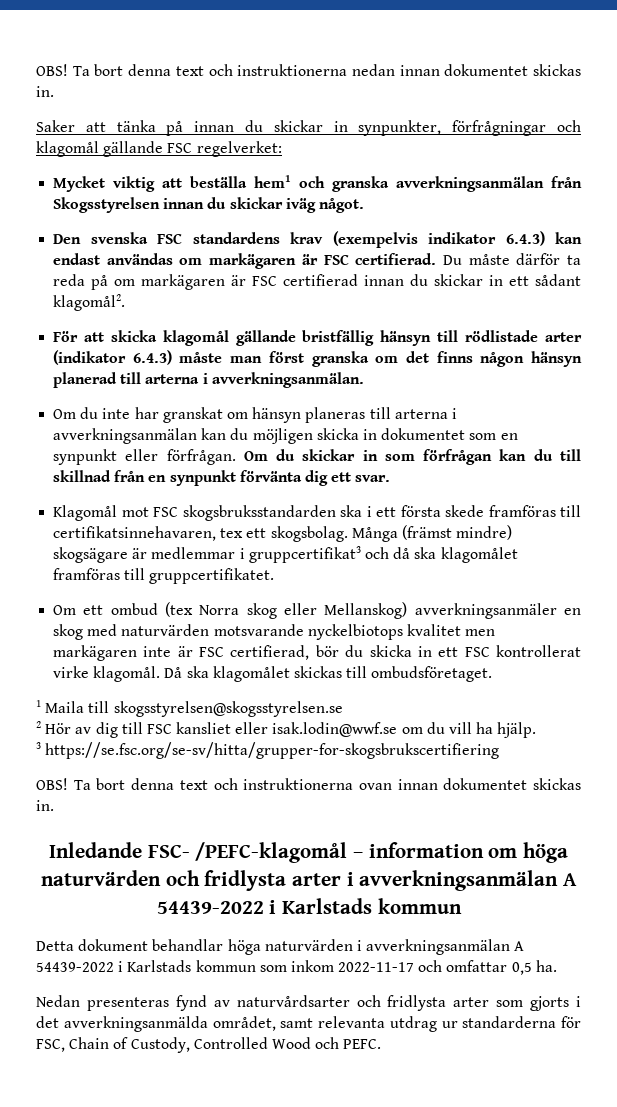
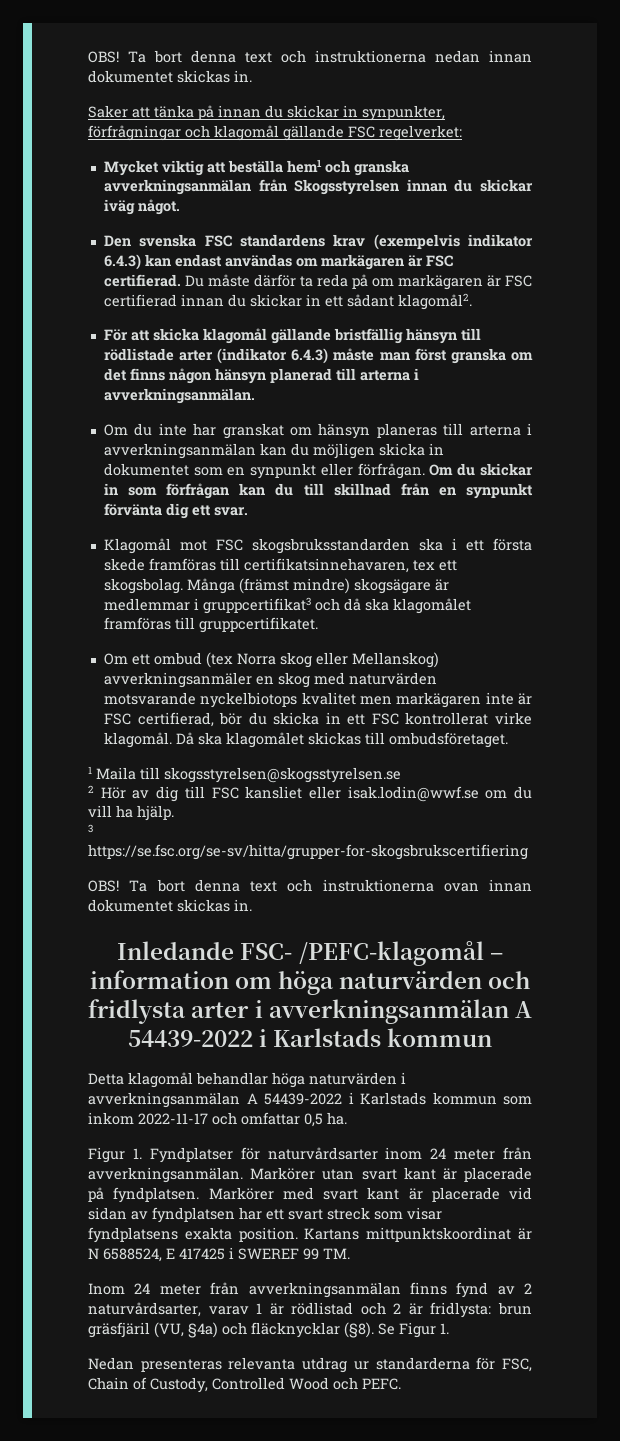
- Detta dokument behandlar höga naturvärden i avverkningsanmälan A 54439-2022 i Karlstads kommun som inkom 2022-11-17 och omfattar 0,5 ha.
+ Detta klagomål behandlar höga naturvärden i avverkningsanmälan A 54439-2022 i Karlstads kommun som inkom 2022-11-17 och omfattar 0,5 ha.
- Nedan presenteras fynd av naturvårdsarter och fridlysta arter som gjorts i det avverkningsanmälda området, samt relevanta utdrag ur standarderna för FSC, Chain of Custody, Controlled Wood och PEFC.
+ Figur 1. Fyndplatser för naturvårdsarter inom 24 meter från avverkningsanmälan. Markörer utan svart kant är placerade på fyndplatsen. Markörer med svart kant är placerade vid sidan av fyndplatsen har ett svart streck som visar fyndplatsens exakta position. Kartans mittpunktskoordinat är N 6588524, E 417425 i SWEREF 99 TM.
+ Inom 24 meter från avverkningsanmälan finns fynd av 2 naturvårdsarter, varav 1 är rödlistad och 2 är fridlysta: brun gräsfjäril (VU, §4a) och fläcknycklar (§8). Se Figur 1.
+ Nedan presenteras relevanta utdrag ur standarderna för FSC, Chain of Custody, Controlled Wood och PEFC.

